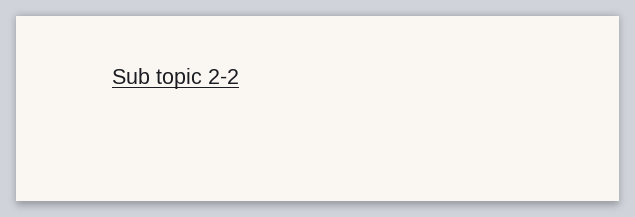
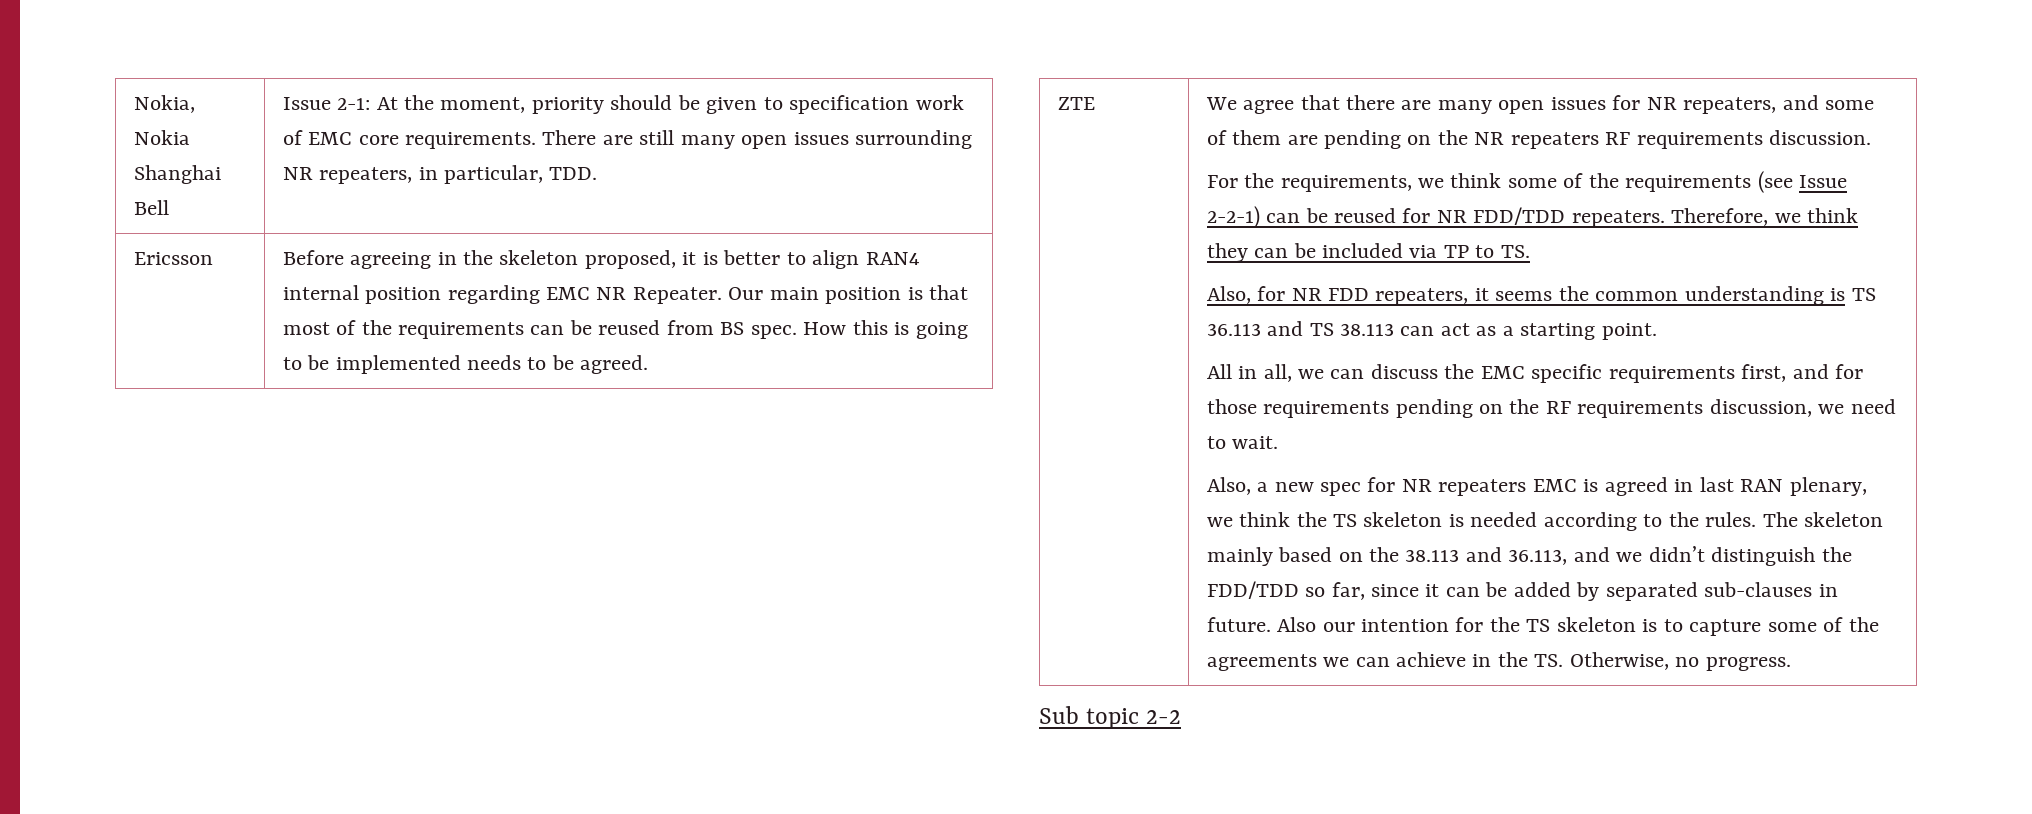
+ Nokia, Nokia Shanghai Bell | Issue 2-1: At the moment, priority should be given to specification work of EMC core requirements. There are still many open issues surrounding NR repeaters, in particular, TDD.
+ Ericsson | Before agreeing in the skeleton proposed, it is better to align RAN4 internal position regarding EMC NR Repeater. Our main position is that most of the requirements can be reused from BS spec. How this is going to be implemented needs to be agreed.
+ ZTE | We agree that there are many open issues for NR repeaters, and some of them are pending on the NR repeaters RF requirements discussion.
+ For the requirements, we think some of the requirements (see Issue 2-2-1) can be reused for NR FDD/TDD repeaters. Therefore, we think they can be included via TP to TS.
+ Also, for NR FDD repeaters, it seems the common understanding is TS 36.113 and TS 38.113 can act as a starting point.
+ All in all, we can discuss the EMC specific requirements first, and for those requirements pending on the RF requirements discussion, we need to wait.
+ Also, a new spec for NR repeaters EMC is agreed in last RAN plenary, we think the TS skeleton is needed according to the rules. The skeleton mainly based on the 38.113 and 36.113, and we didn’t distinguish the FDD/TDD so far, since it can be added by separated sub-clauses in future. Also our intention for the TS skeleton is to capture some of the agreements we can achieve in the TS. Otherwise, no progress.

